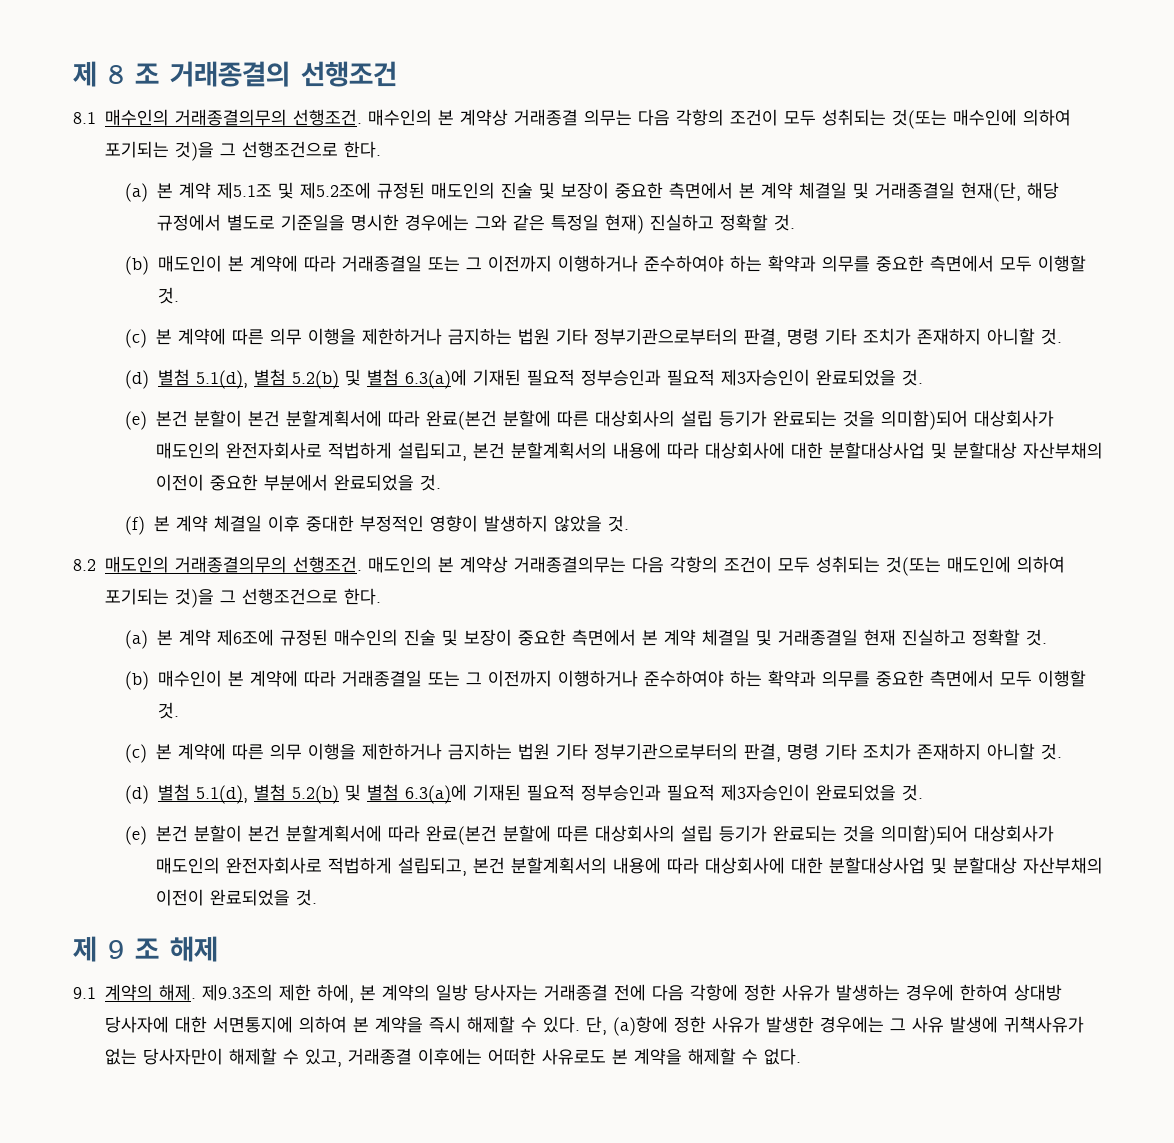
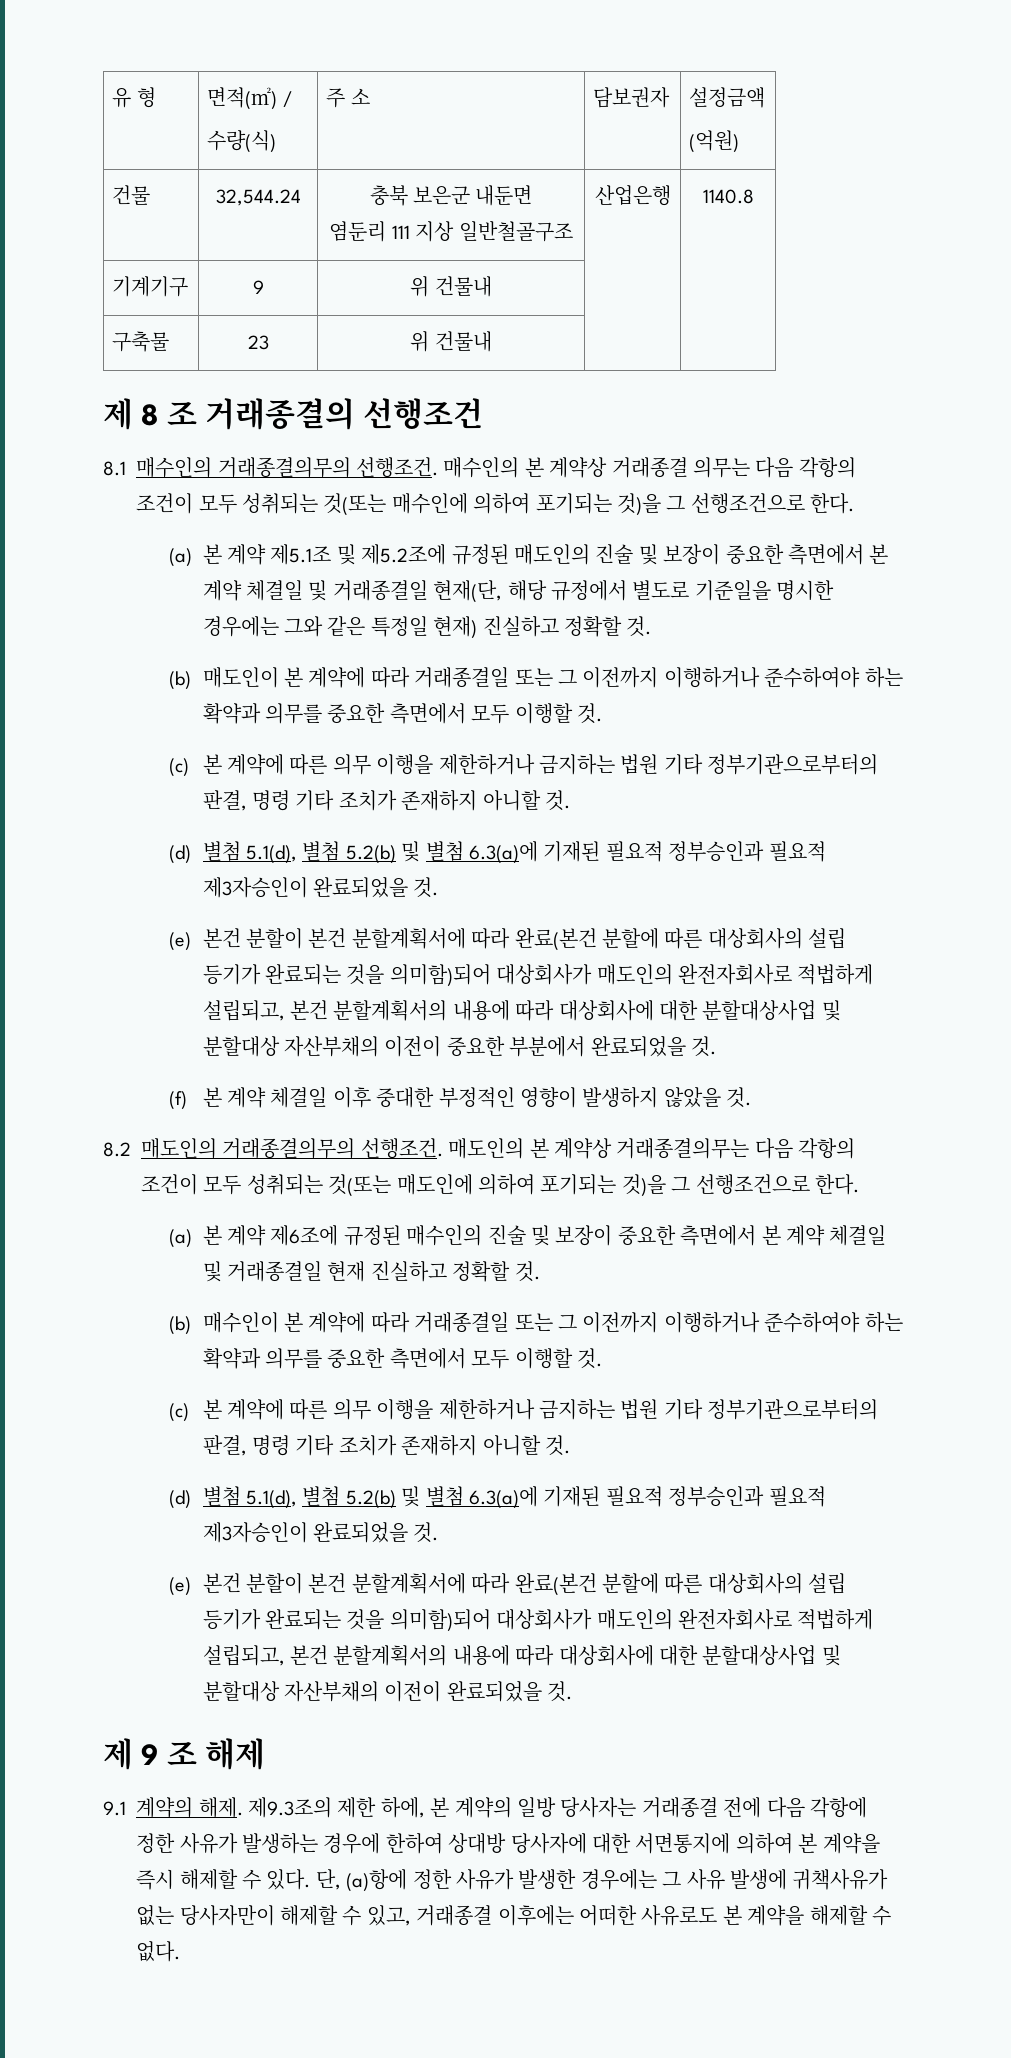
+ 유 형 | 면적(㎡) /
+ 수량(식) | 주 소 | 담보권자 | 설정금액
+ (억원)
+ 건물 | 32,544.24 | 충북 보은군 내둔면
+ 염둔리 111 지상 일반철골구조 | 산업은행 | 1140.8
+ 기계기구 | 9 | 위 건물내 | |
+ 구축물 | 23 | 위 건물내 | |

